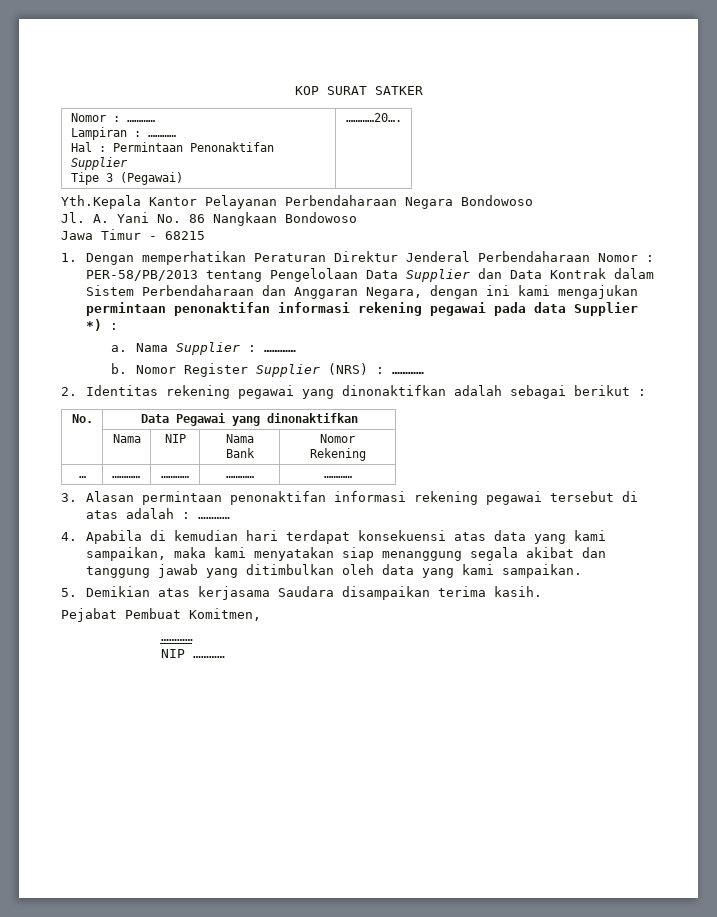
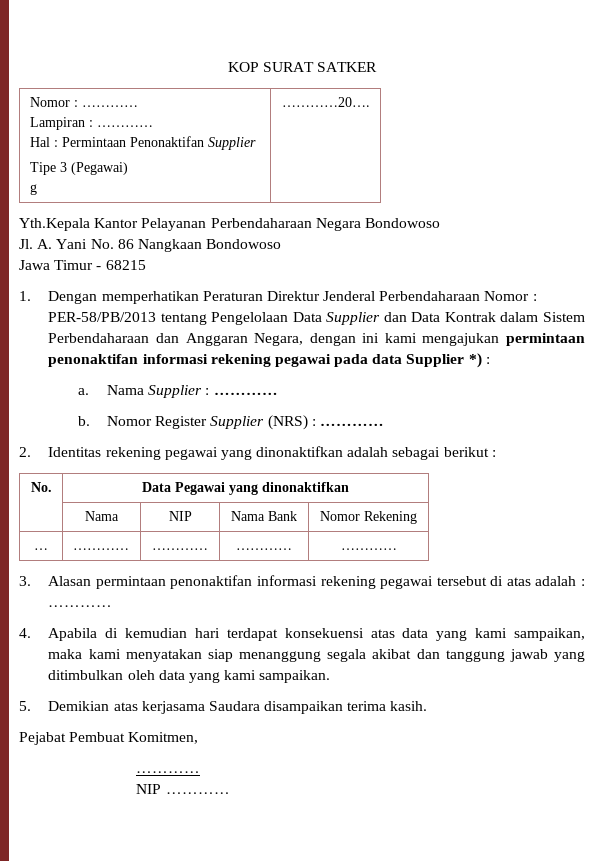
  Nomor : …………
  Lampiran : …………
  Hal : Permintaan Penonaktifan Supplier
- Tipe 3 (Pegawai) | …………20….
+ Tipe 3 (Pegawai)
+ g | …………20….

